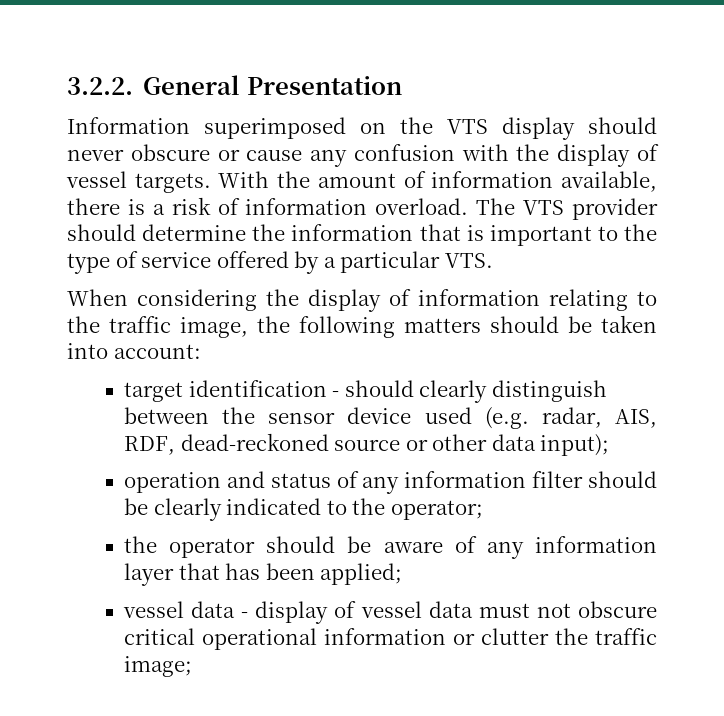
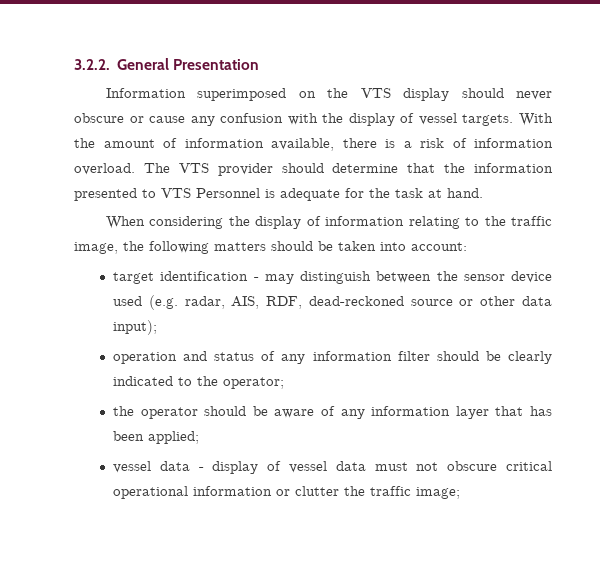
- The VTS provider should determine the information that is important to the type of service offered by a particular VTS.
+ The VTS provider should determine that the information presented to VTS Personnel is adequate for the task at hand.
- target identification - should clearly distinguish between the sensor device used (e.g. radar, AIS, RDF, dead-reckoned source or other data input);
+ target identification - may distinguish between the sensor device used (e.g. radar, AIS, RDF, dead-reckoned source or other data input);

